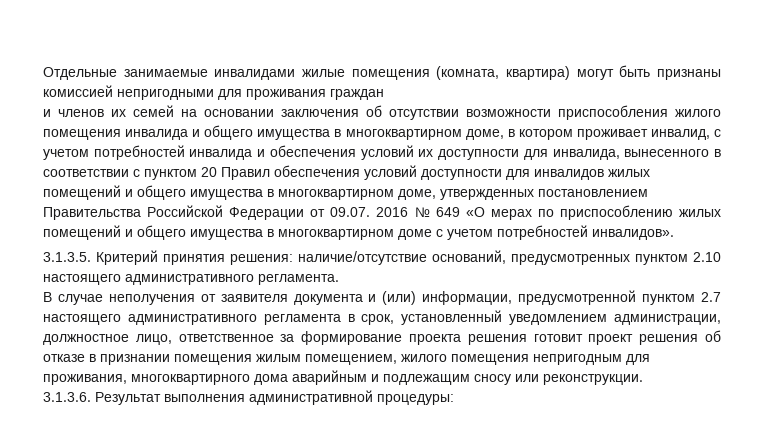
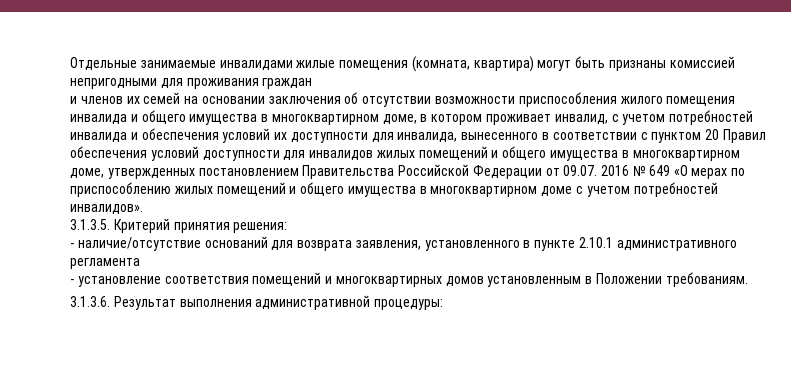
- 3.1.3.5. Критерий принятия решения: наличие/отсутствие оснований, предусмотренных пунктом 2.10 настоящего административного регламента.
- В случае неполучения от заявителя документа и (или) информации, предусмотренной пунктом 2.7 настоящего административного регламента в срок, установленный уведомлением администрации, должностное лицо, ответственное за формирование проекта решения готовит проект решения об отказе в признании помещения жилым помещением, жилого помещения непригодным для проживания, многоквартирного дома аварийным и подлежащим сносу или реконструкции.
+ 3.1.3.5. Критерий принятия решения:
+ - наличие/отсутствие оснований для возврата заявления, установленного в пункте 2.10.1 административного регламента
+ - установление соответствия помещений и многоквартирных домов установленным в Положении требованиям.

